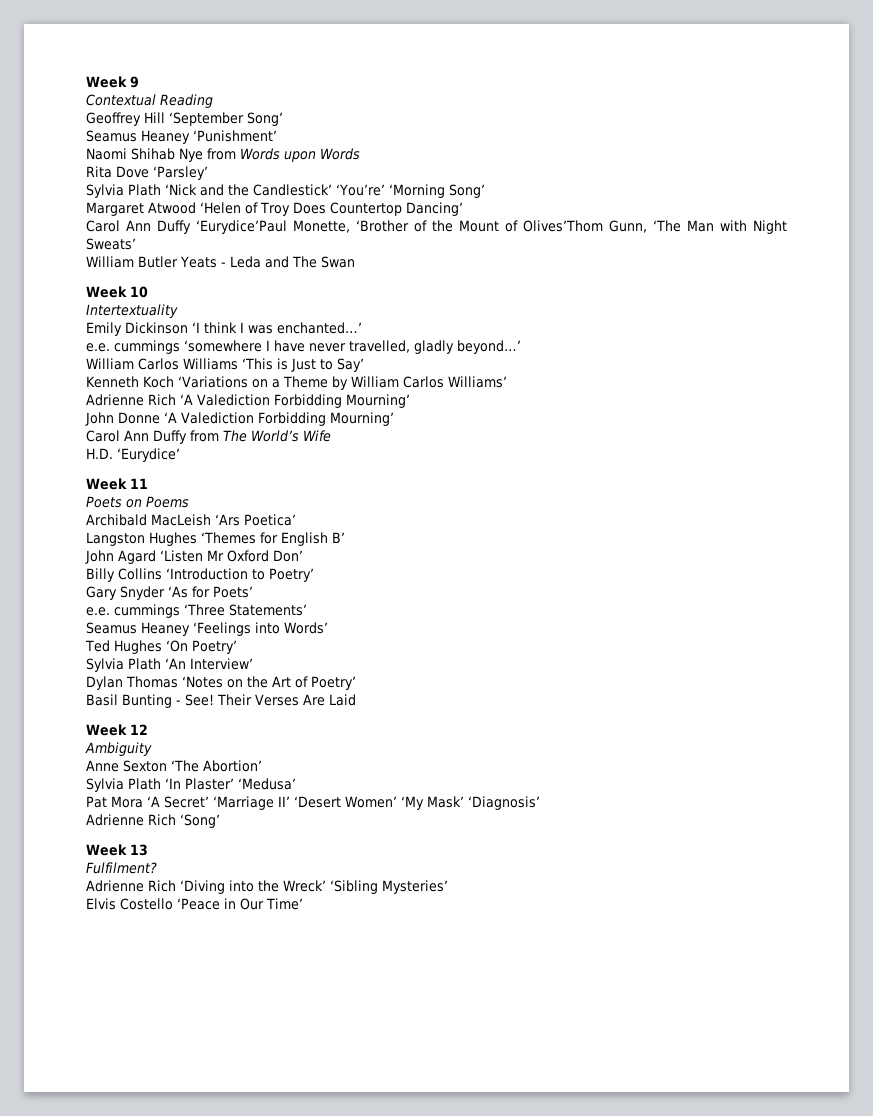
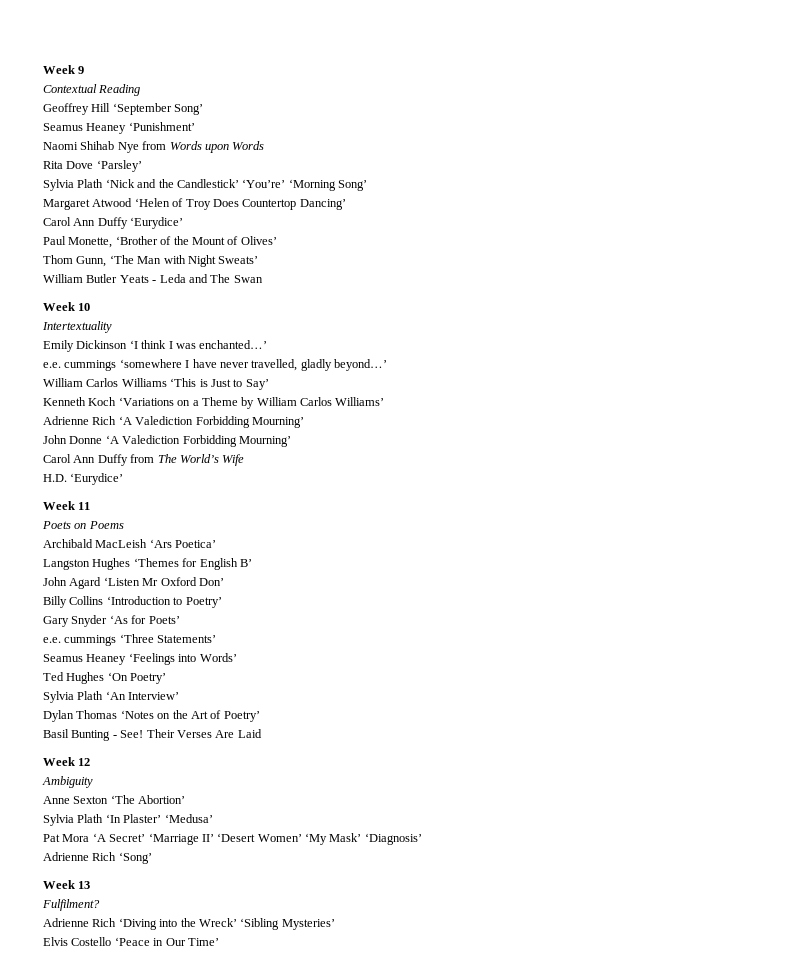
- Carol Ann Duffy ‘Eurydice’Paul Monette, ‘Brother of the Mount of Olives’Thom Gunn, ‘The Man with Night Sweats’
+ Carol Ann Duffy ‘Eurydice’
+ Paul Monette, ‘Brother of the Mount of Olives’
+ Thom Gunn, ‘The Man with Night Sweats’

